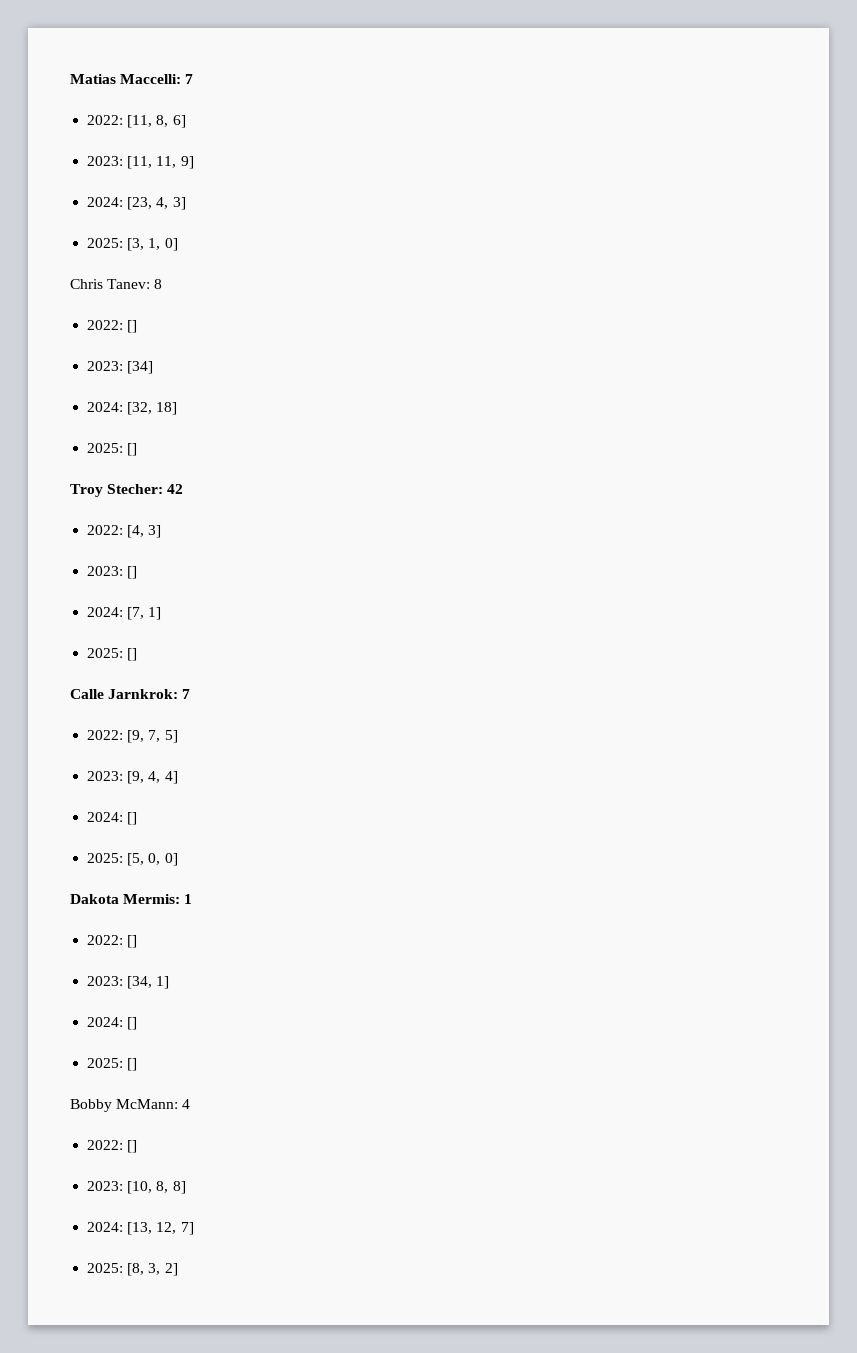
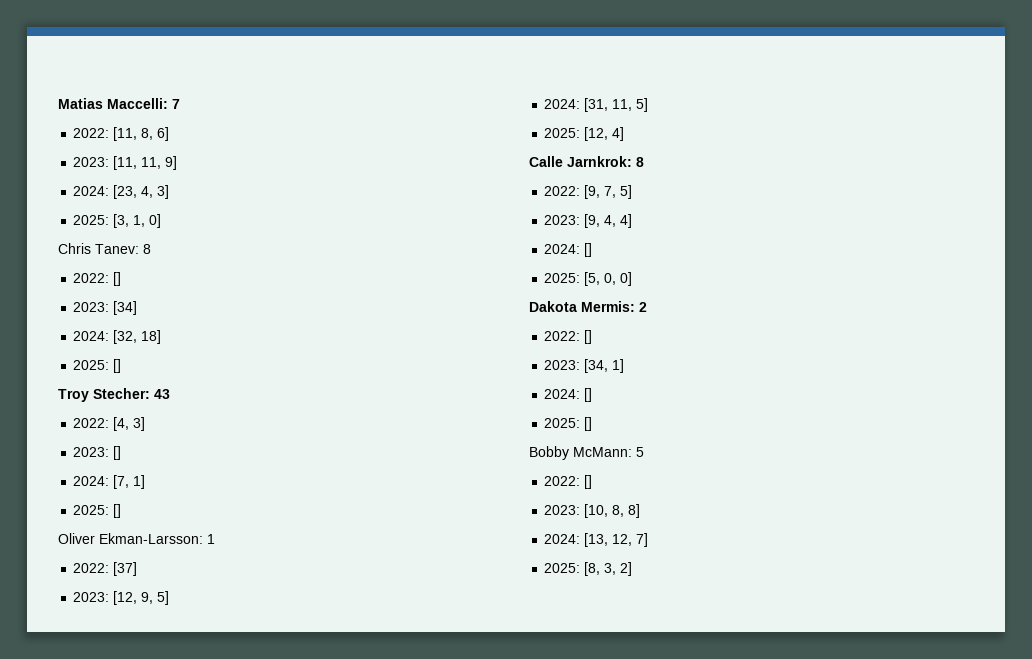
- Troy Stecher: 42
+ Troy Stecher: 43
+ Oliver Ekman-Larsson: 1
+ 2022: [37]
+ 2023: [12, 9, 5]
+ 2024: [31, 11, 5]
+ 2025: [12, 4]
- Calle Jarnkrok: 7
+ Calle Jarnkrok: 8
- Dakota Mermis: 1
+ Dakota Mermis: 2
- Bobby McMann: 4
+ Bobby McMann: 5

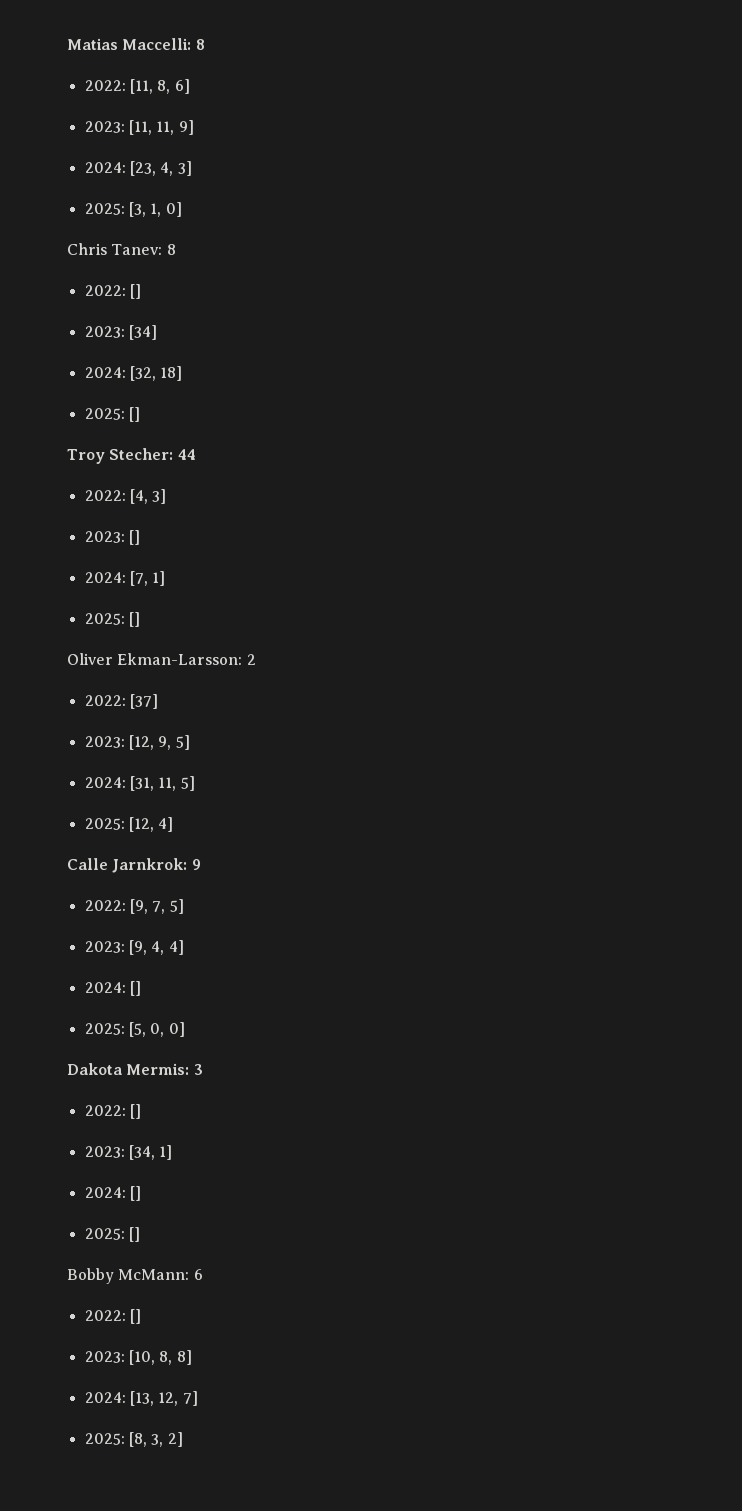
- Matias Maccelli: 7
+ Matias Maccelli: 8
- Troy Stecher: 43
+ Troy Stecher: 44
- Oliver Ekman-Larsson: 1
+ Oliver Ekman-Larsson: 2
- Calle Jarnkrok: 8
+ Calle Jarnkrok: 9
- Dakota Mermis: 2
+ Dakota Mermis: 3
- Bobby McMann: 5
+ Bobby McMann: 6

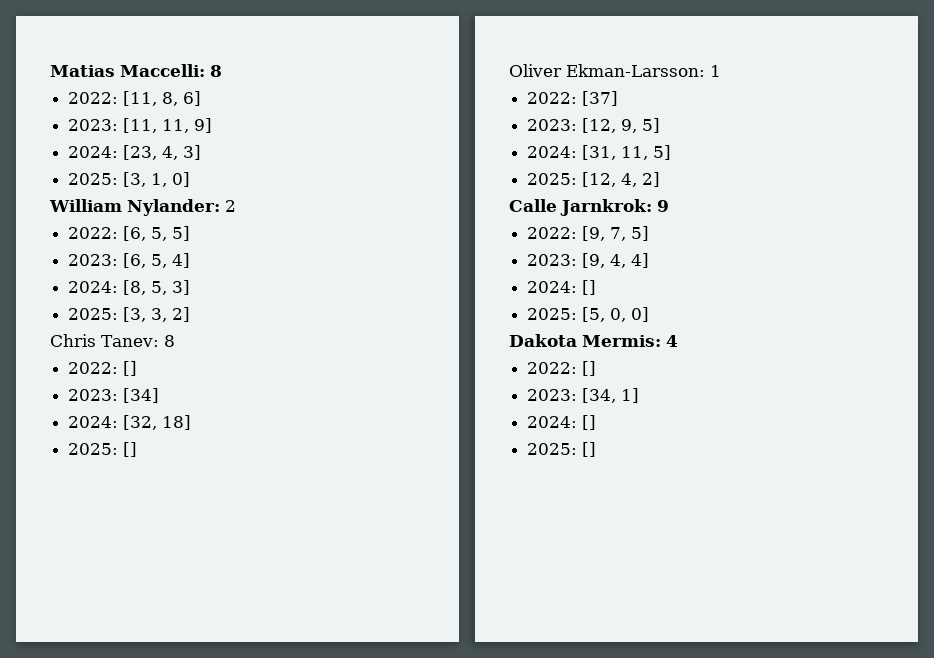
+ William Nylander: 2
+ 2022: [6, 5, 5]
+ 2023: [6, 5, 4]
+ 2024: [8, 5, 3]
+ 2025: [3, 3, 2]
- Troy Stecher: 44
- 2022: [4, 3]
- 2023: []
- 2024: [7, 1]
- 2025: []
- Oliver Ekman-Larsson: 2
+ Oliver Ekman-Larsson: 1
- 2025: [12, 4]
+ 2025: [12, 4, 2]
- Dakota Mermis: 3
+ Dakota Mermis: 4
- Bobby McMann: 6
- 2022: []
- 2023: [10, 8, 8]
- 2024: [13, 12, 7]
- 2025: [8, 3, 2]

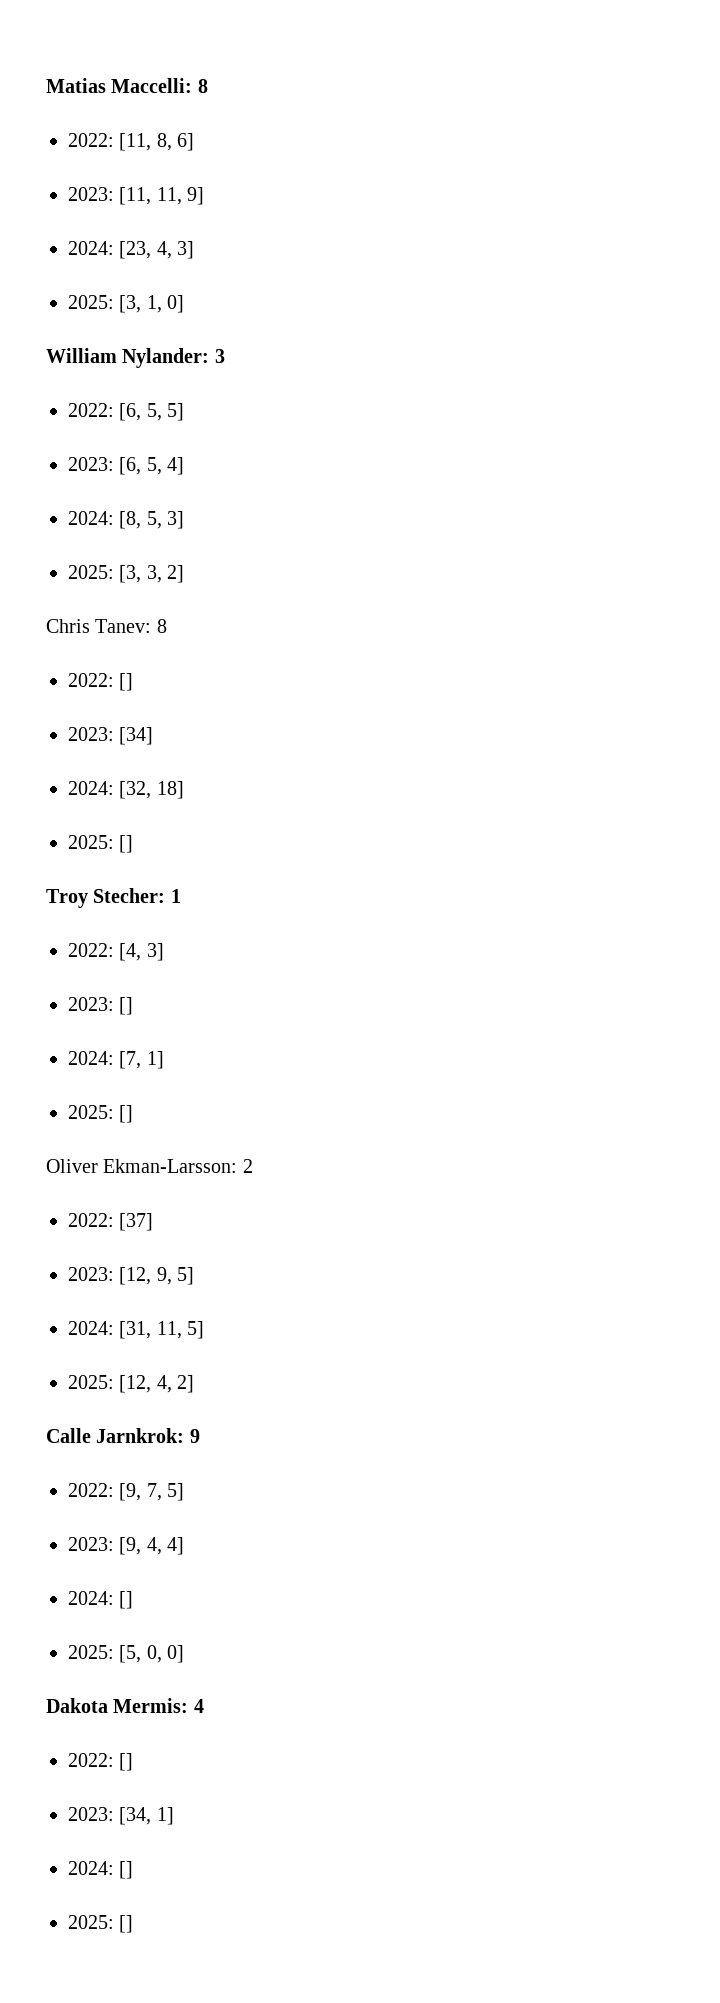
- William Nylander: 2
+ William Nylander: 3
+ Troy Stecher: 1
+ 2022: [4, 3]
+ 2023: []
+ 2024: [7, 1]
+ 2025: []
- Oliver Ekman-Larsson: 1
+ Oliver Ekman-Larsson: 2

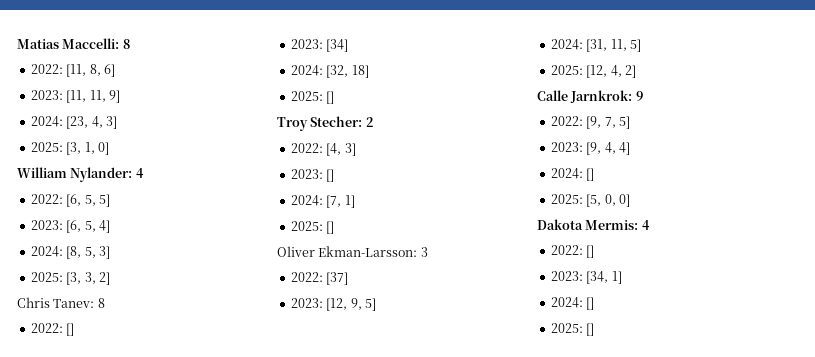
- William Nylander: 3
+ William Nylander: 4
- Troy Stecher: 1
+ Troy Stecher: 2
- Oliver Ekman-Larsson: 2
+ Oliver Ekman-Larsson: 3

